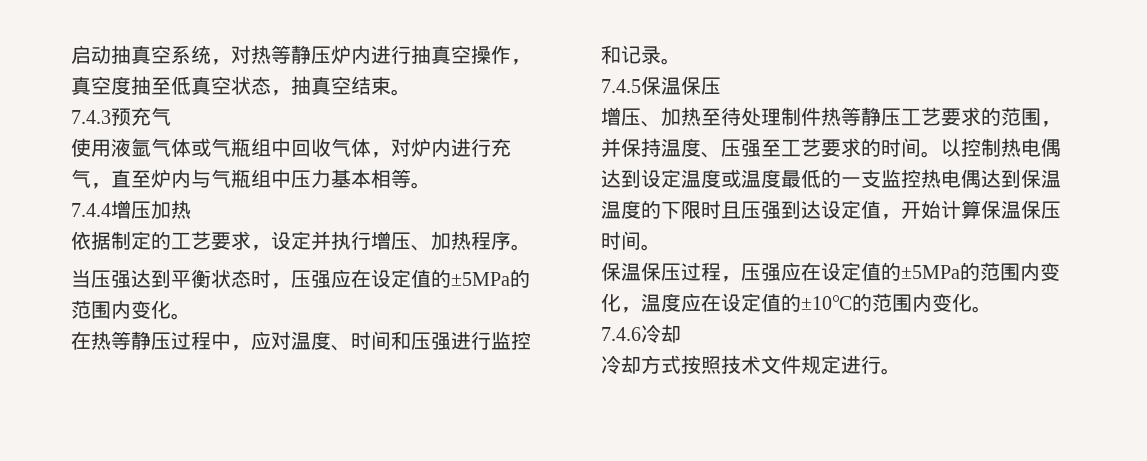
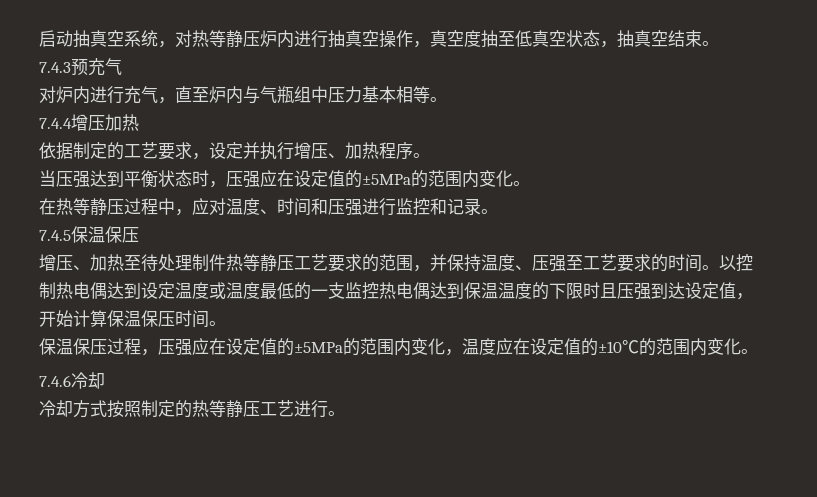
- 使用液氩气体或气瓶组中回收气体，对炉内进行充气，直至炉内与气瓶组中压力基本相等。
+ 对炉内进行充气，直至炉内与气瓶组中压力基本相等。
- 冷却方式按照技术文件规定进行。
+ 冷却方式按照制定的热等静压工艺进行。

